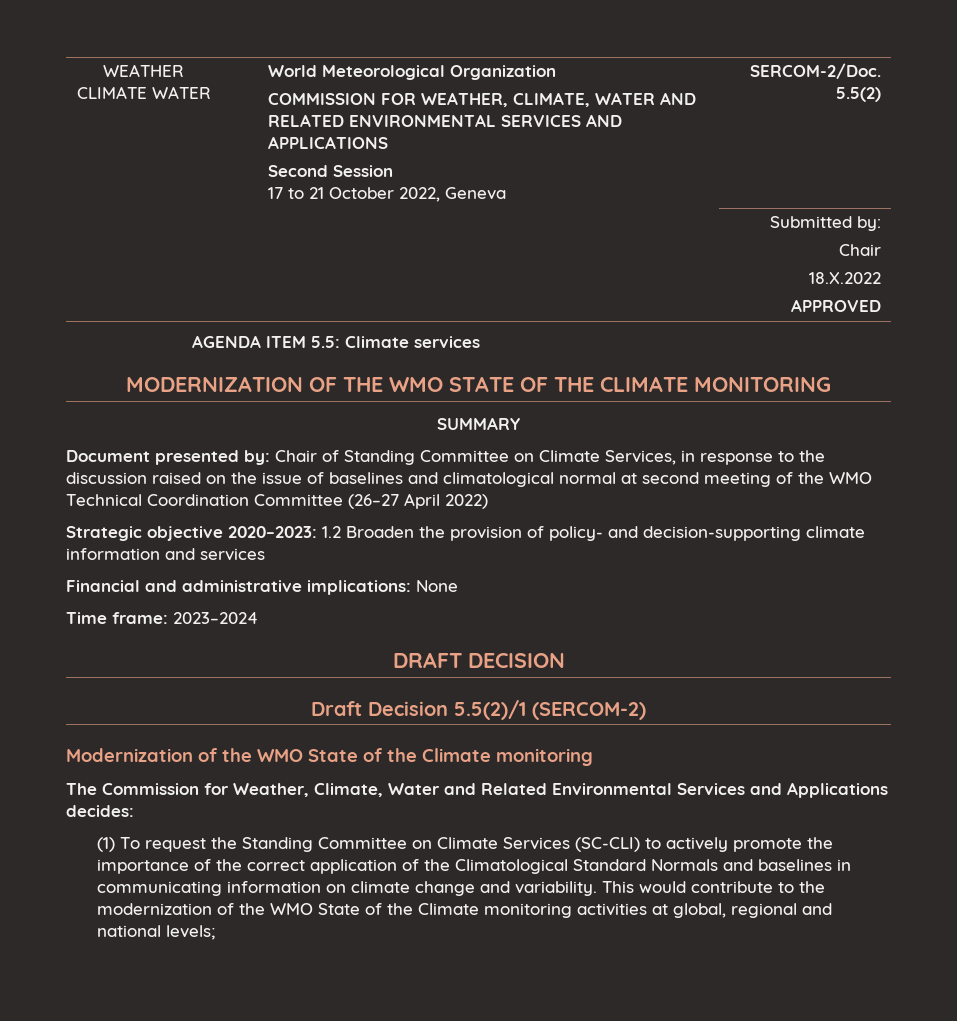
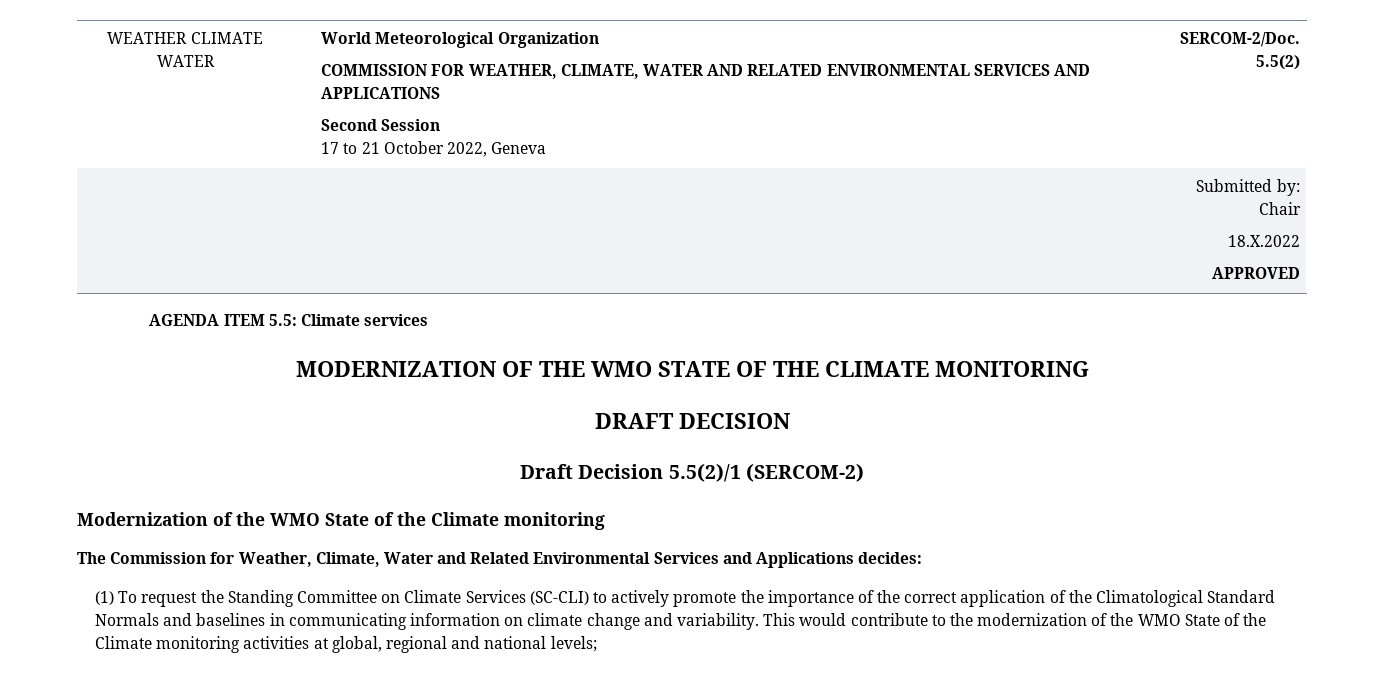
- SUMMARY
- Document presented by: Chair of Standing Committee on Climate Services, in response to the discussion raised on the issue of baselines and climatological normal at second meeting of the WMO Technical Coordination Committee (26–27 April 2022)
- Strategic objective 2020–2023: 1.2 Broaden the provision of policy- and decision-supporting climate information and services
- Financial and administrative implications: None
- Time frame: 2023–2024

